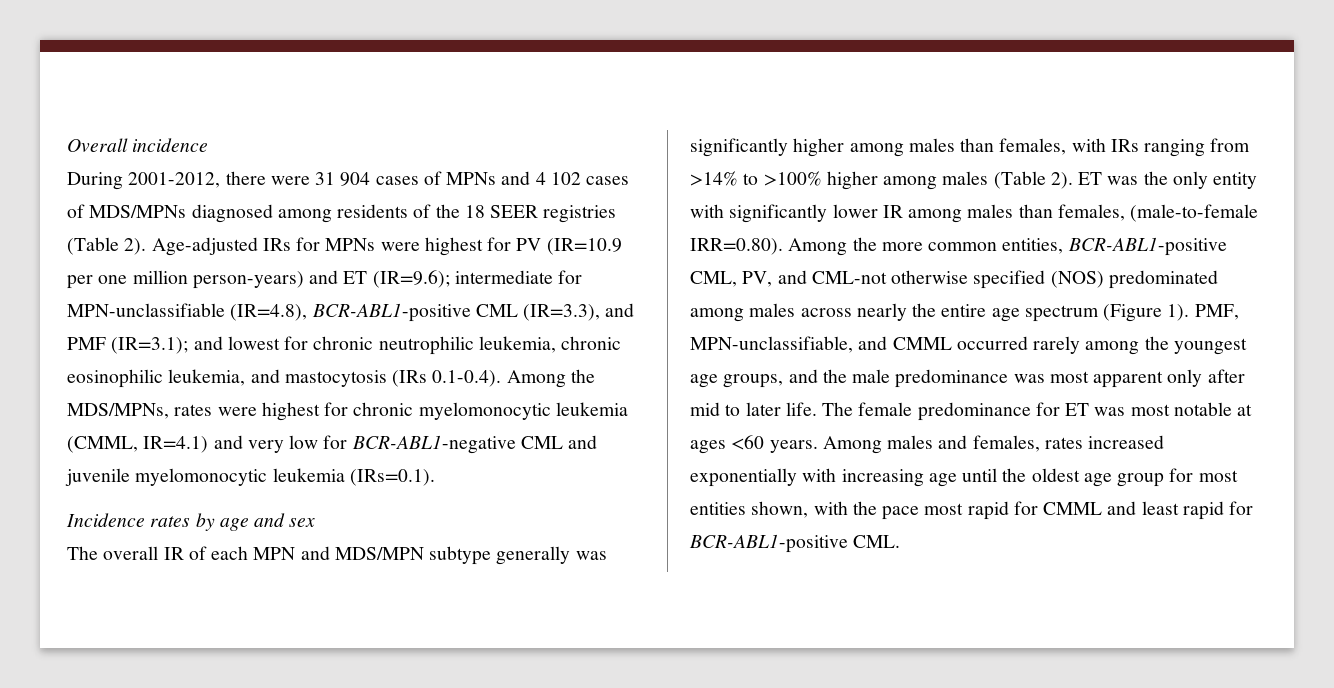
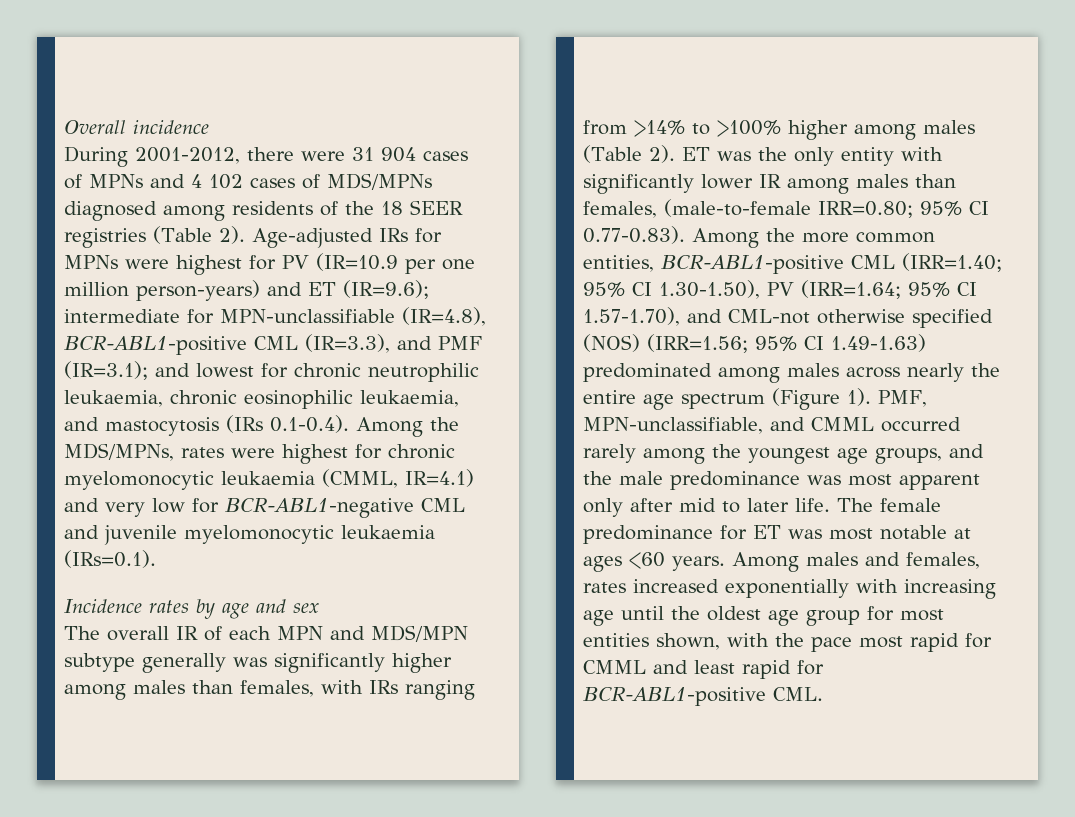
- Age-adjusted IRs for MPNs were highest for PV (IR=10.9 per one million person-years) and ET (IR=9.6); intermediate for MPN-unclassifiable (IR=4.8), BCR-ABL1-positive CML (IR=3.3), and PMF (IR=3.1); and lowest for chronic neutrophilic leukemia, chronic eosinophilic leukemia, and mastocytosis (IRs 0.1-0.4). Among the MDS/MPNs, rates were highest for chronic myelomonocytic leukemia (CMML, IR=4.1) and very low for BCR-ABL1-negative CML and juvenile myelomonocytic leukemia (IRs=0.1).
+ Age-adjusted IRs for MPNs were highest for PV (IR=10.9 per one million person-years) and ET (IR=9.6); intermediate for MPN-unclassifiable (IR=4.8), BCR-ABL1-positive CML (IR=3.3), and PMF (IR=3.1); and lowest for chronic neutrophilic leukaemia, chronic eosinophilic leukaemia, and mastocytosis (IRs 0.1-0.4). Among the MDS/MPNs, rates were highest for chronic myelomonocytic leukaemia (CMML, IR=4.1) and very low for BCR-ABL1-negative CML and juvenile myelomonocytic leukaemia (IRs=0.1).
- ET was the only entity with significantly lower IR among males than females, (male-to-female IRR=0.80). Among the more common entities, BCR-ABL1-positive CML, PV, and CML-not otherwise specified (NOS) predominated among males across nearly the entire age spectrum (Figure 1).
+ ET was the only entity with significantly lower IR among males than females, (male-to-female IRR=0.80; 95% CI 0.77-0.83). Among the more common entities, BCR-ABL1-positive CML (IRR=1.40; 95% CI 1.30-1.50), PV (IRR=1.64; 95% CI 1.57-1.70), and CML-not otherwise specified (NOS) (IRR=1.56; 95% CI 1.49-1.63) predominated among males across nearly the entire age spectrum (Figure 1).

